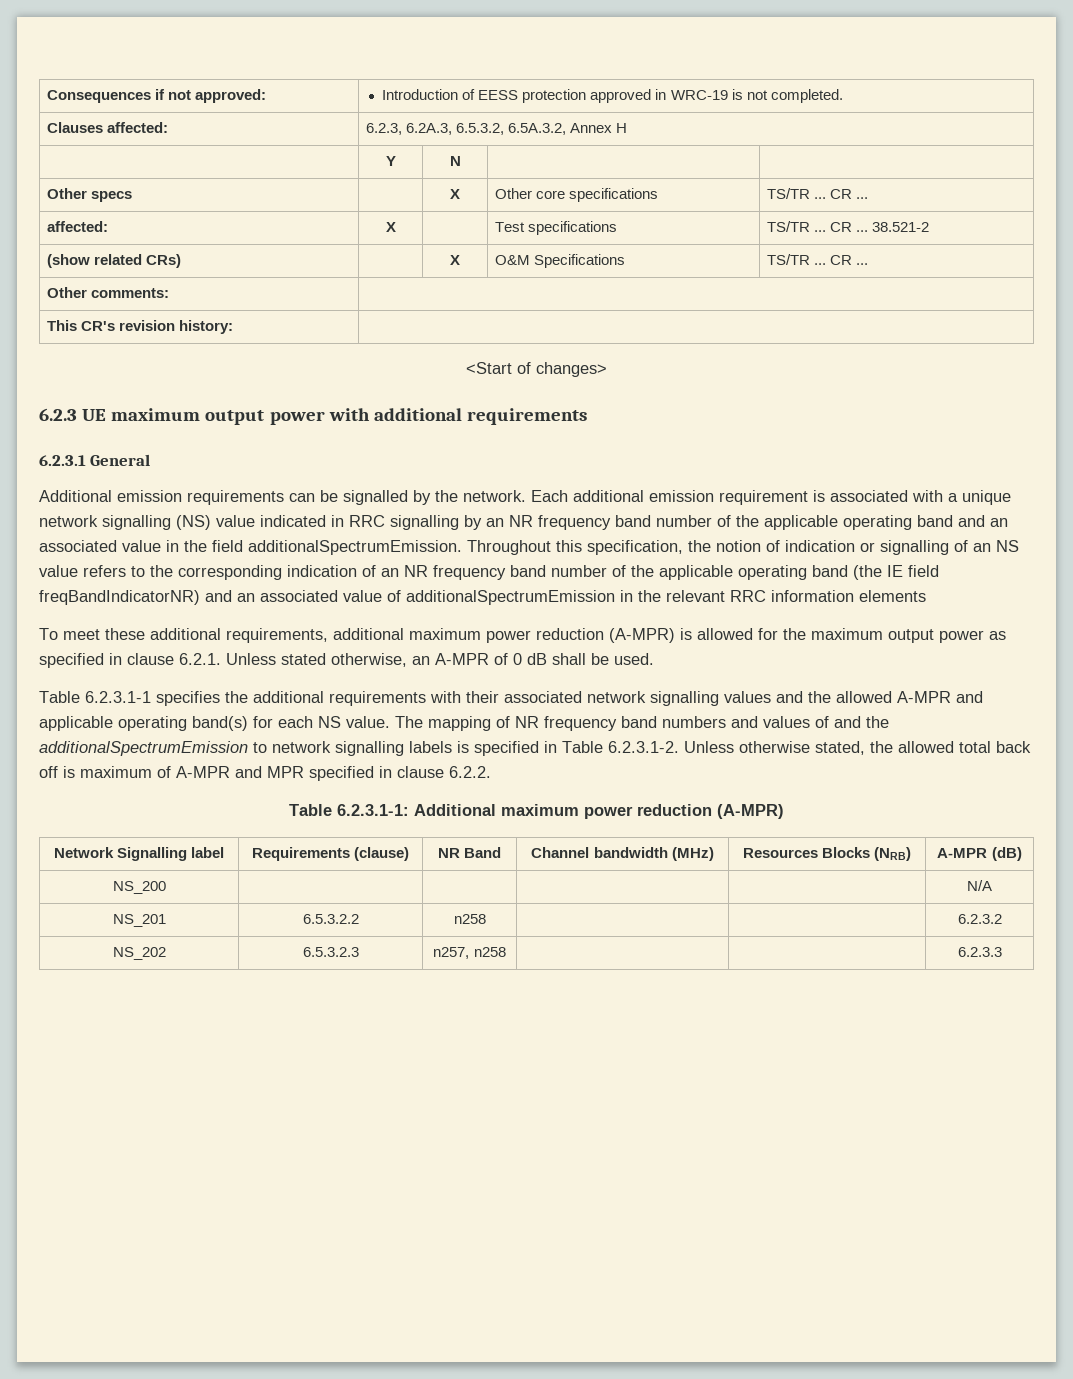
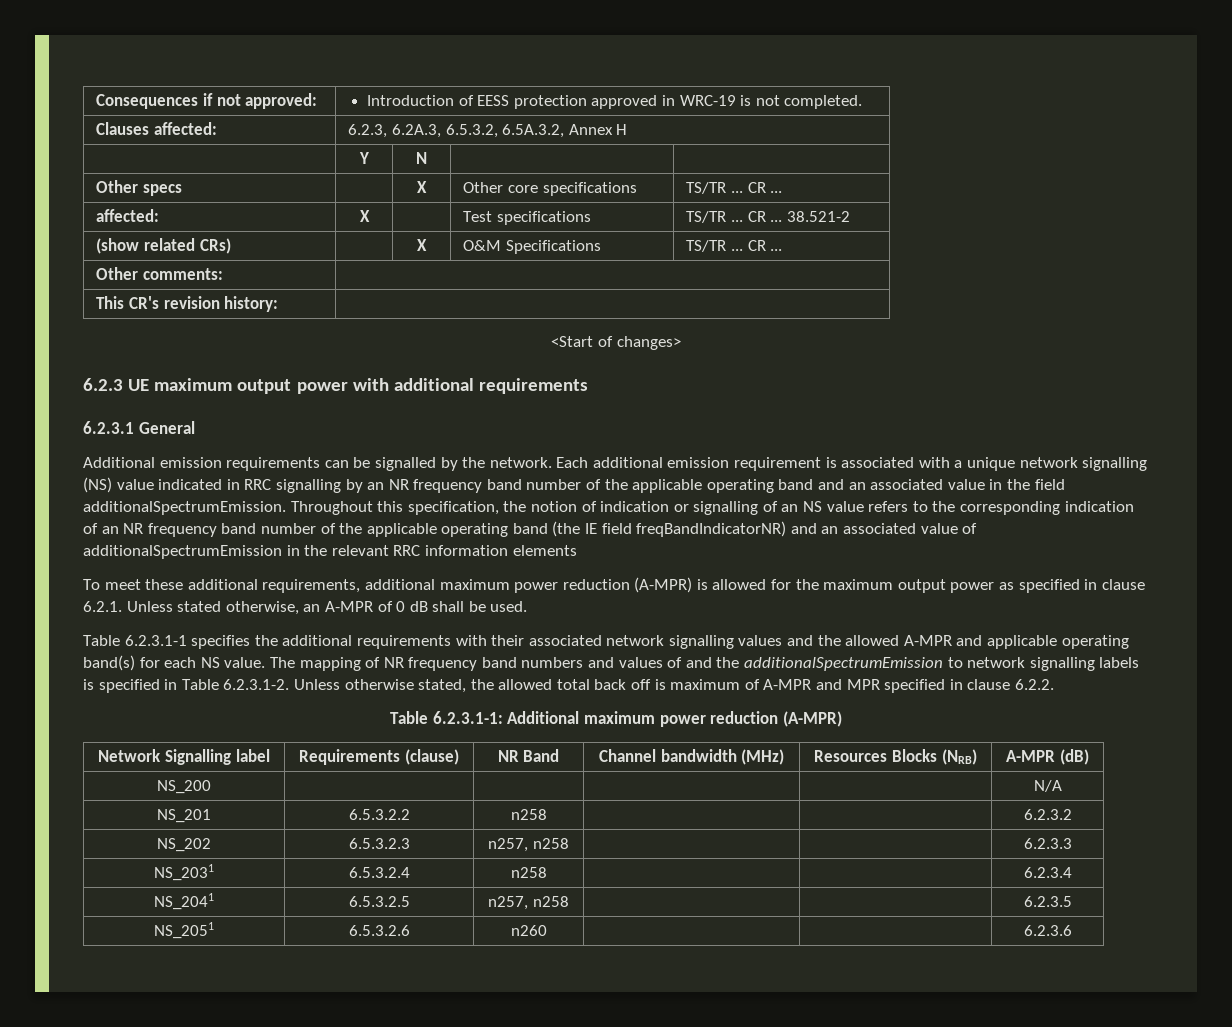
+ NS_2031 | 6.5.3.2.4 | n258 | | | 6.2.3.4
+ NS_2041 | 6.5.3.2.5 | n257, n258 | | | 6.2.3.5
+ NS_2051 | 6.5.3.2.6 | n260 | | | 6.2.3.6

